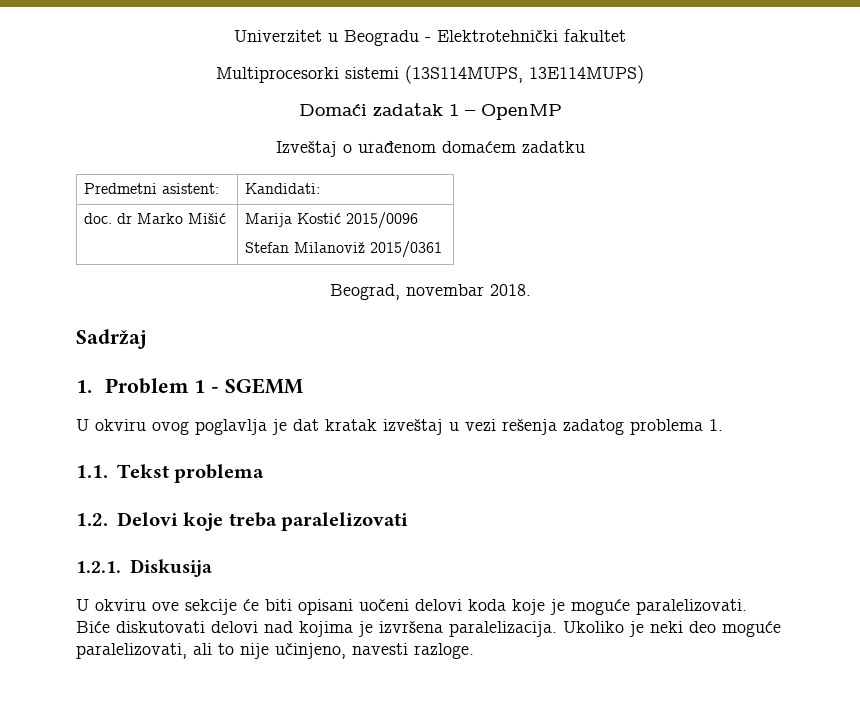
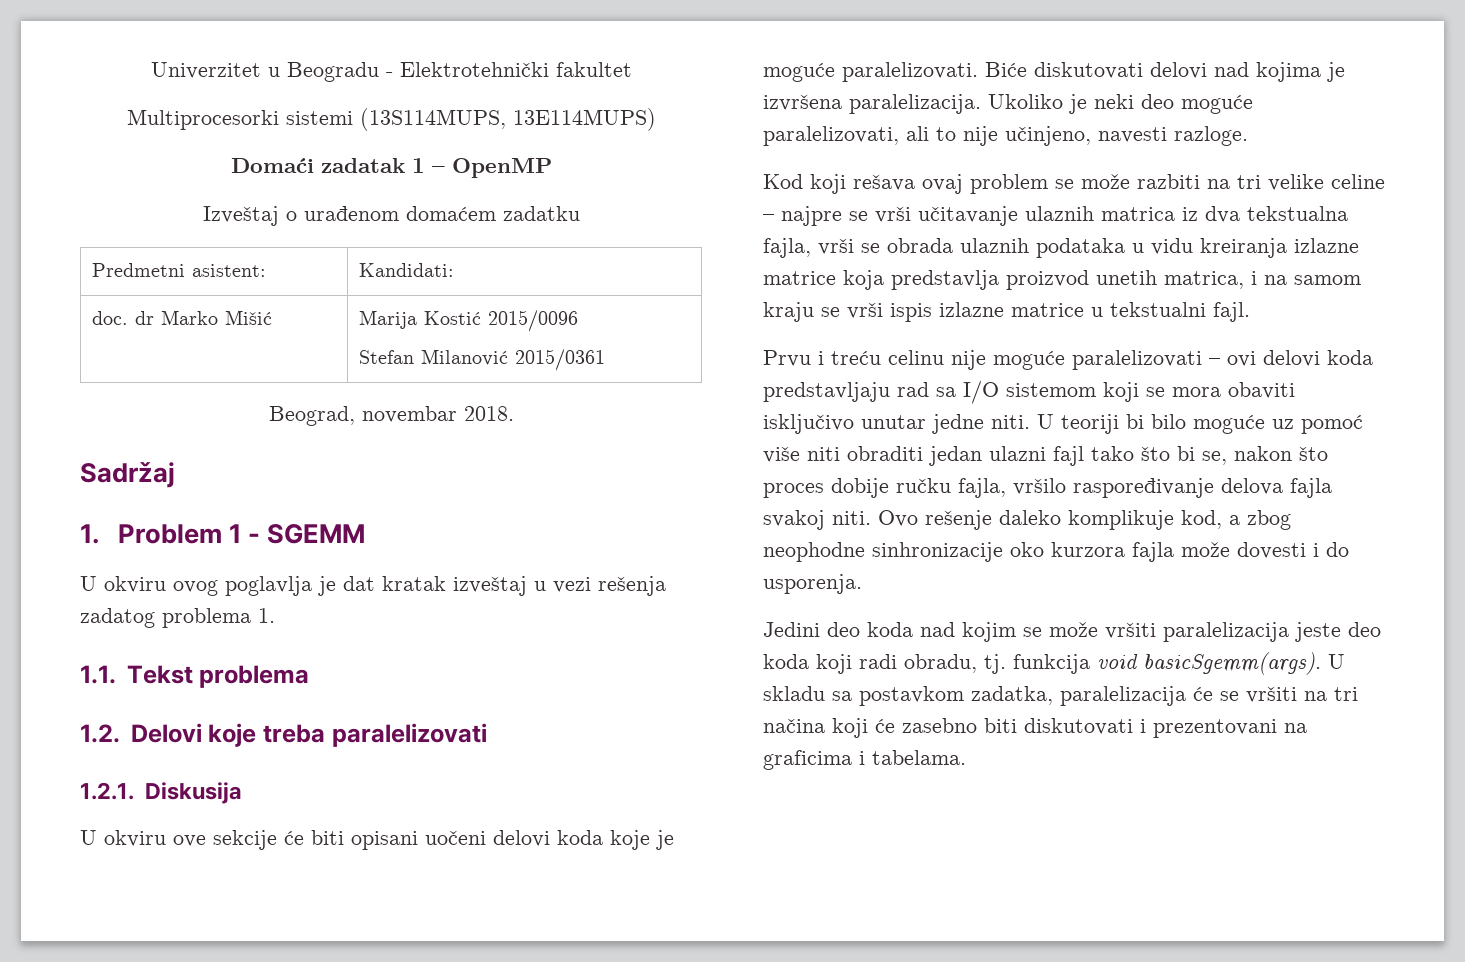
  doc. dr Marko Mišić | Marija Kostić 2015/0096
- Stefan Milanoviž 2015/0361
+ Stefan Milanović 2015/0361
+ Kod koji rešava ovaj problem se može razbiti na tri velike celine – najpre se vrši učitavanje ulaznih matrica iz dva tekstualna fajla, vrši se obrada ulaznih podataka u vidu kreiranja izlazne matrice koja predstavlja proizvod unetih matrica, i na samom kraju se vrši ispis izlazne matrice u tekstualni fajl.
+ Prvu i treću celinu nije moguće paralelizovati – ovi delovi koda predstavljaju rad sa I/O sistemom koji se mora obaviti isključivo unutar jedne niti. U teoriji bi bilo moguće uz pomoć više niti obraditi jedan ulazni fajl tako što bi se, nakon što proces dobije ručku fajla, vršilo raspoređivanje delova fajla svakoj niti. Ovo rešenje daleko komplikuje kod, a zbog neophodne sinhronizacije oko kurzora fajla može dovesti i do usporenja.
+ Jedini deo koda nad kojim se može vršiti paralelizacija jeste deo koda koji radi obradu, tj. funkcija void basicSgemm(args). U skladu sa postavkom zadatka, paralelizacija će se vršiti na tri načina koji će zasebno biti diskutovati i prezentovani na graficima i tabelama.

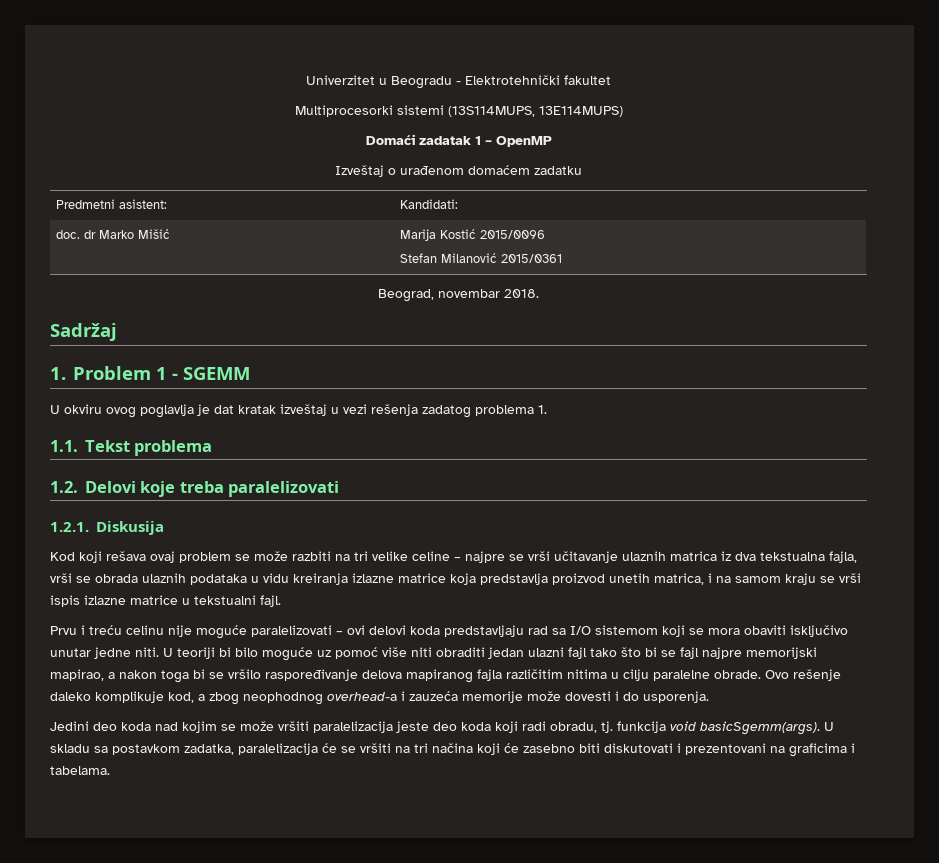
- U okviru ove sekcije će biti opisani uočeni delovi koda koje je moguće paralelizovati. Biće diskutovati delovi nad kojima je izvršena paralelizacija. Ukoliko je neki deo moguće paralelizovati, ali to nije učinjeno, navesti razloge.
- U teoriji bi bilo moguće uz pomoć više niti obraditi jedan ulazni fajl tako što bi se, nakon što proces dobije ručku fajla, vršilo raspoređivanje delova fajla svakoj niti.
+ U teoriji bi bilo moguće uz pomoć više niti obraditi jedan ulazni fajl tako što bi se fajl najpre memorijski mapirao, a nakon toga bi se vršilo raspoređivanje delova mapiranog fajla različitim nitima u cilju paralelne obrade.
- Ovo rešenje daleko komplikuje kod, a zbog neophodne sinhronizacije oko kurzora fajla može dovesti i do usporenja.
+ Ovo rešenje daleko komplikuje kod, a zbog neophodnog overhead-a i zauzeća memorije može dovesti i do usporenja.

